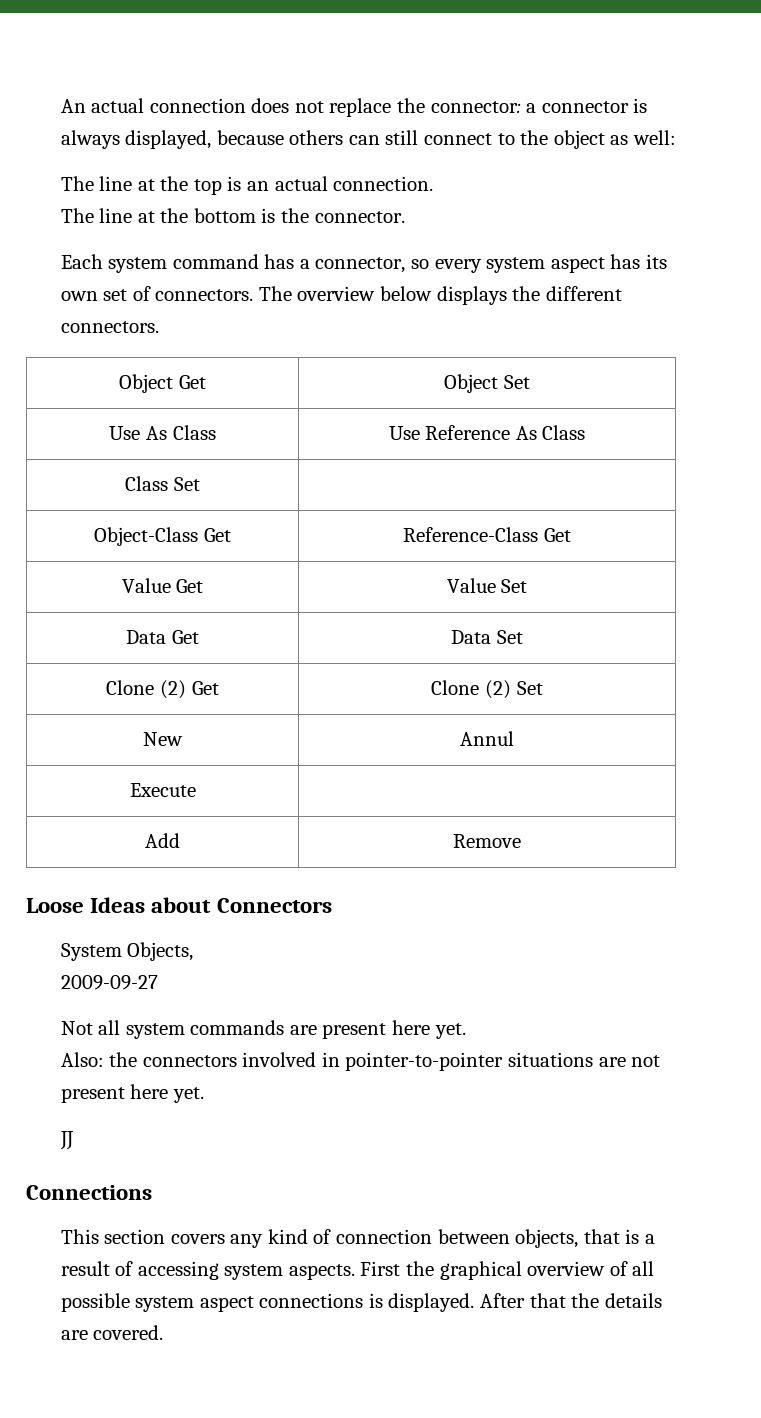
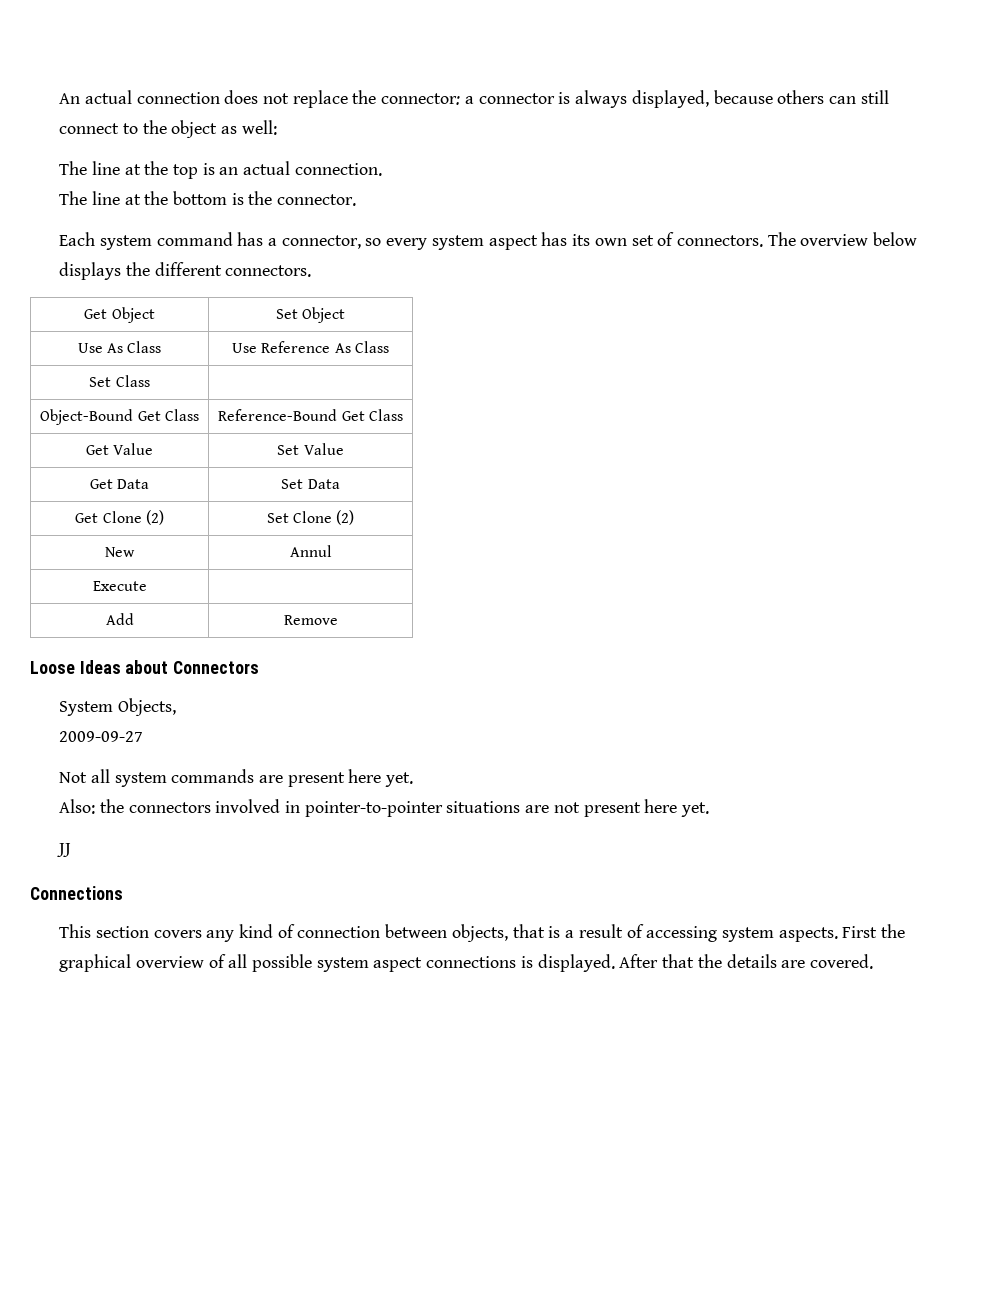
- Object Get | Object Set
+ Get Object | Set Object
- Class Set |
- Object-Class Get | Reference-Class Get
- Value Get | Value Set
- Data Get | Data Set
- Clone (2) Get | Clone (2) Set
+ Set Class |
+ Object-Bound Get Class | Reference-Bound Get Class
+ Get Value | Set Value
+ Get Data | Set Data
+ Get Clone (2) | Set Clone (2)

